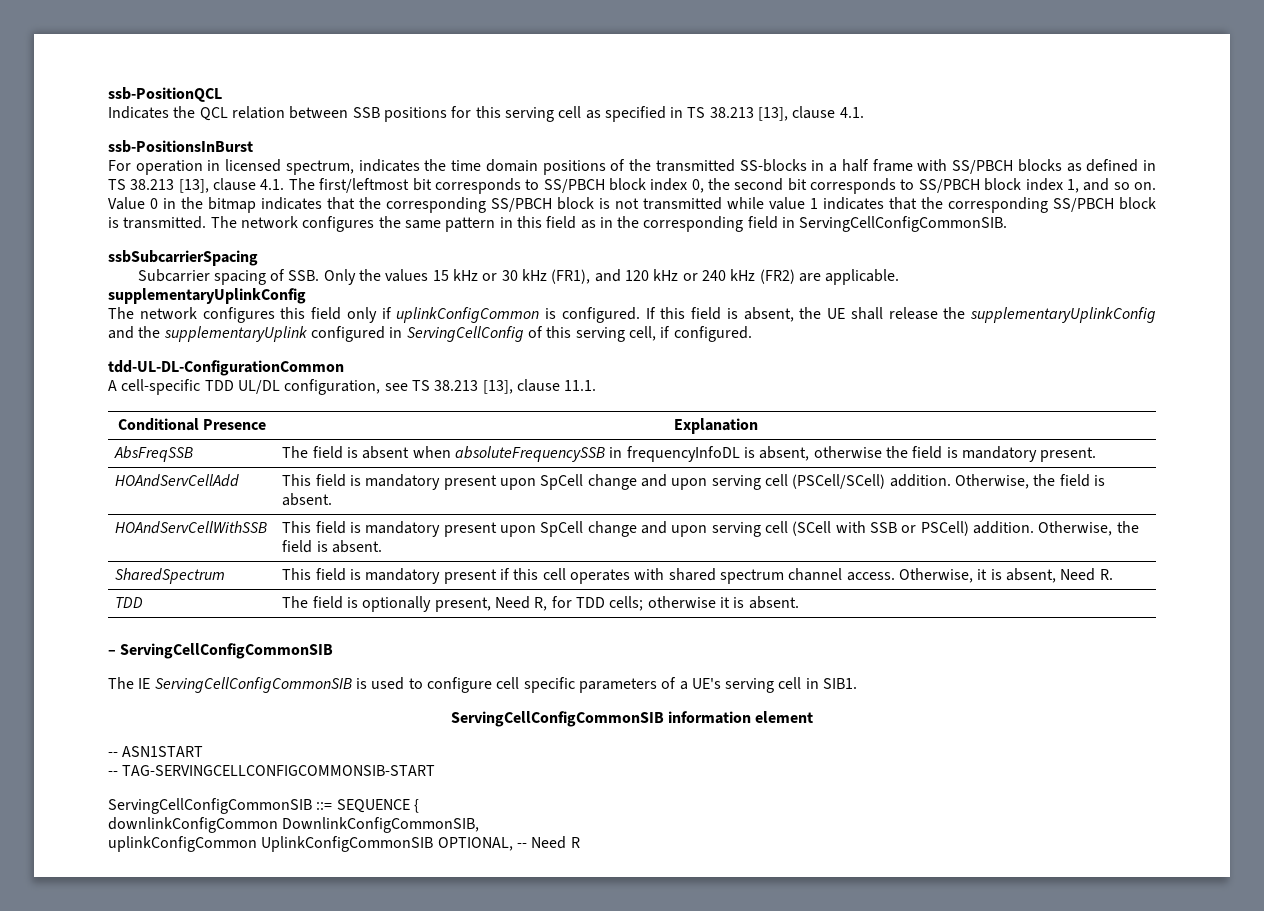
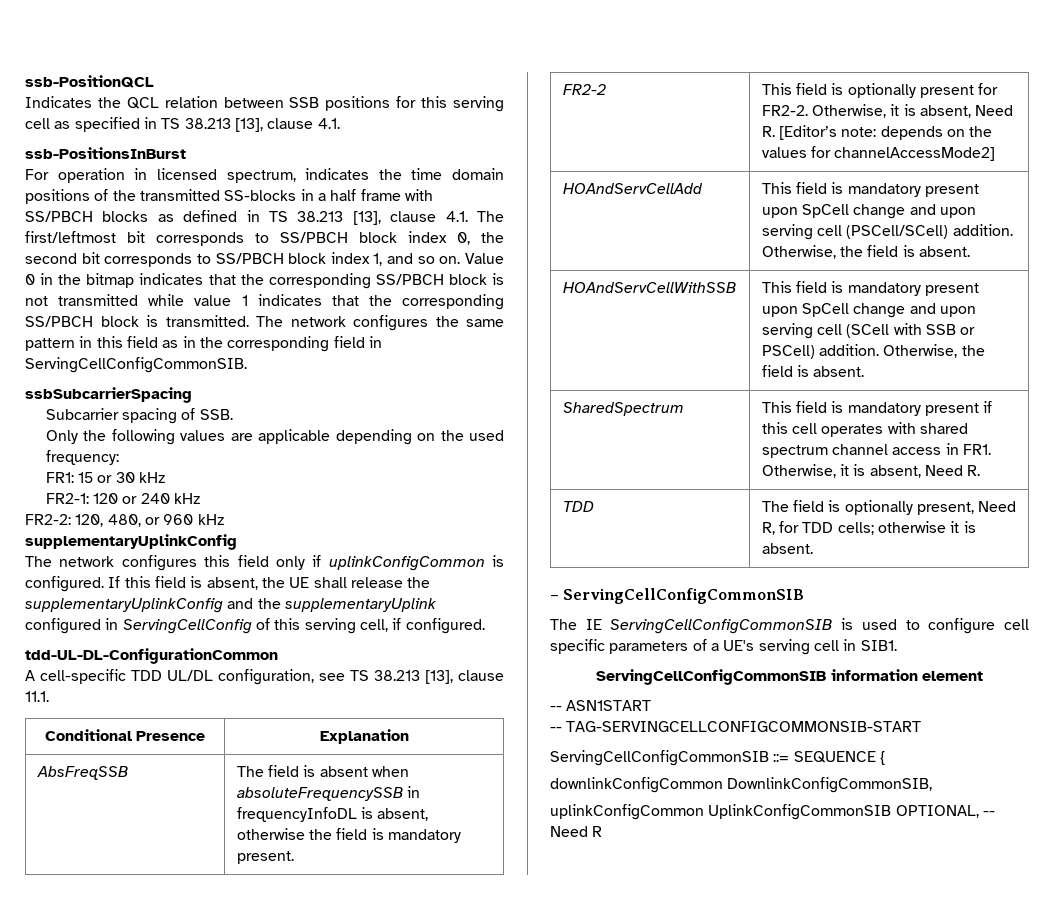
- Subcarrier spacing of SSB. Only the values 15 kHz or 30 kHz (FR1), and 120 kHz or 240 kHz (FR2) are applicable.
+ Subcarrier spacing of SSB.
+ Only the following values are applicable depending on the used frequency:
+ FR1: 15 or 30 kHz
+ FR2-1: 120 or 240 kHz
+ FR2-2: 120, 480, or 960 kHz
+ FR2-2 | This field is optionally present for FR2-2. Otherwise, it is absent, Need R. [Editor’s note: depends on the values for channelAccessMode2]
- SharedSpectrum | This field is mandatory present if this cell operates with shared spectrum channel access. Otherwise, it is absent, Need R.
+ SharedSpectrum | This field is mandatory present if this cell operates with shared spectrum channel access in FR1. Otherwise, it is absent, Need R.

